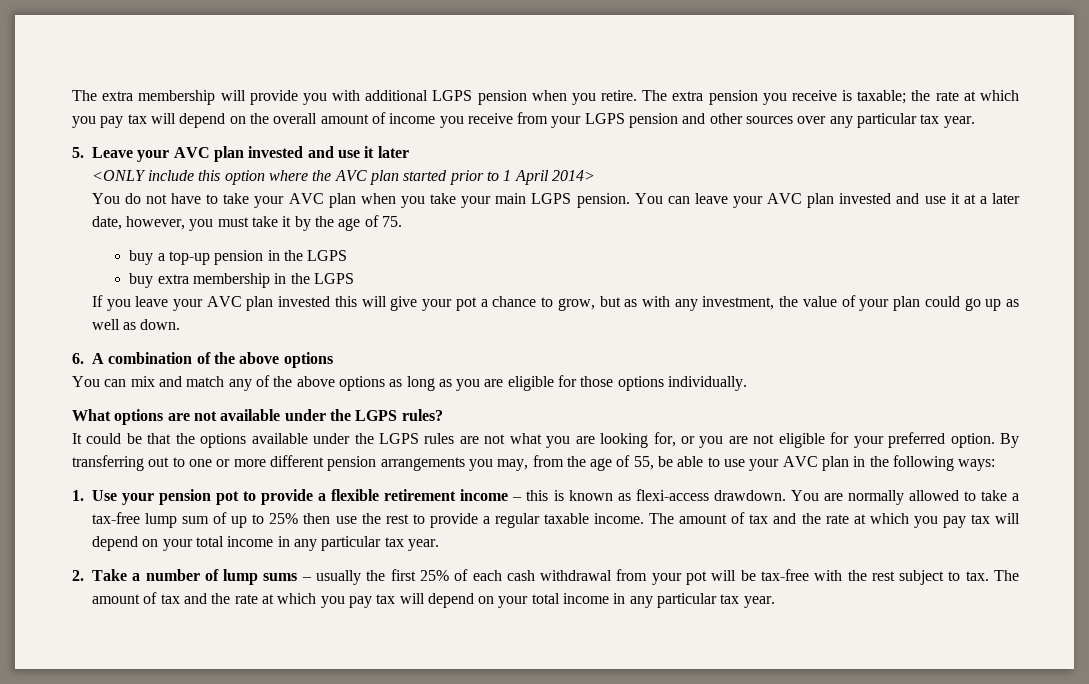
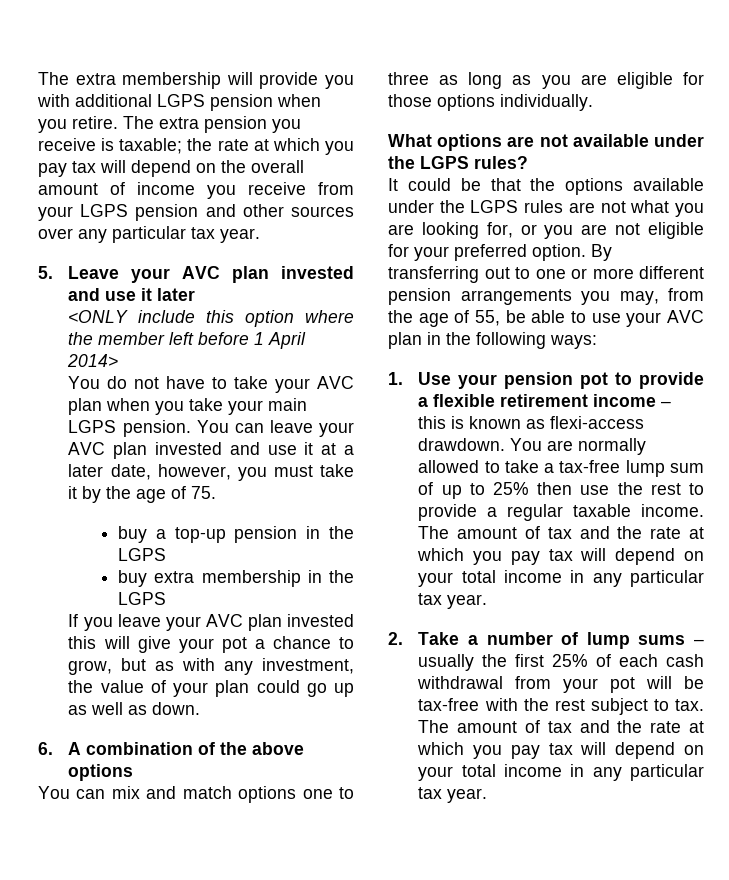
- <ONLY include this option where the AVC plan started prior to 1 April 2014>
+ <ONLY include this option where the member left before 1 April 2014>
- You can mix and match any of the above options as long as you are eligible for those options individually.
+ You can mix and match options one to three as long as you are eligible for those options individually.

